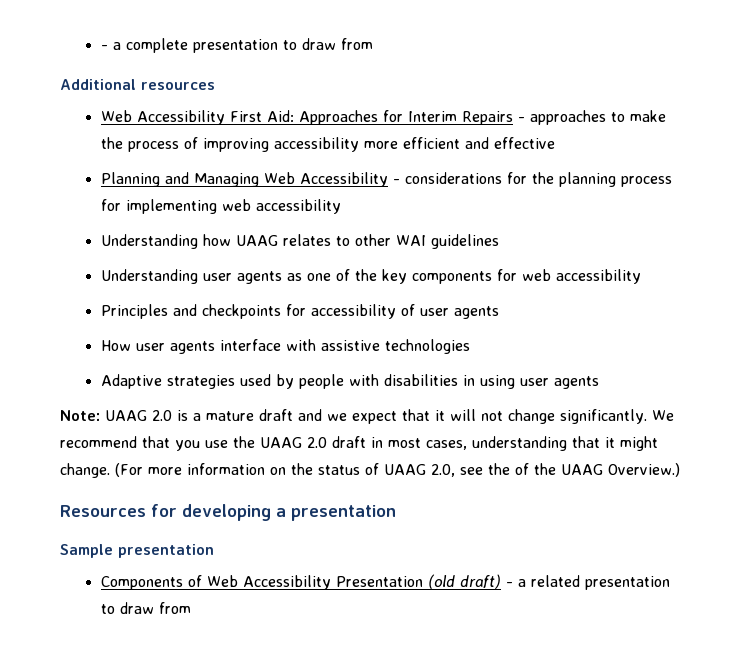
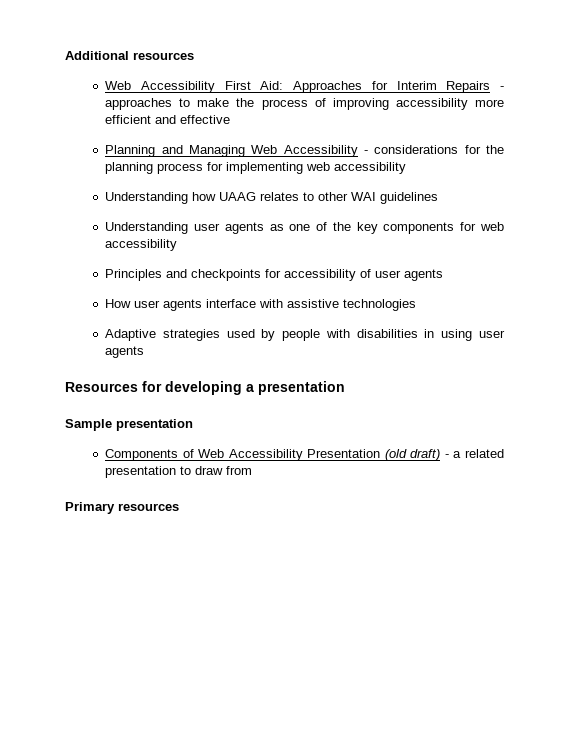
- - a complete presentation to draw from
- Note: UAAG 2.0 is a mature draft and we expect that it will not change significantly. We recommend that you use the UAAG 2.0 draft in most cases, understanding that it might change. (For more information on the status of UAAG 2.0, see the of the UAAG Overview.)
+ Primary resources

